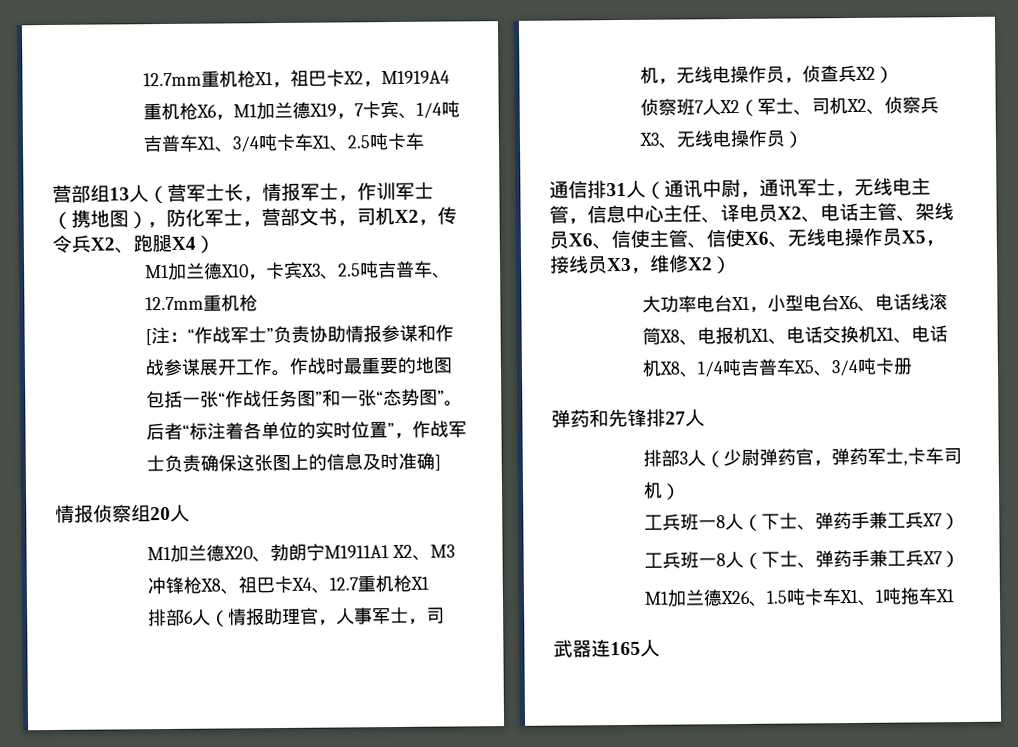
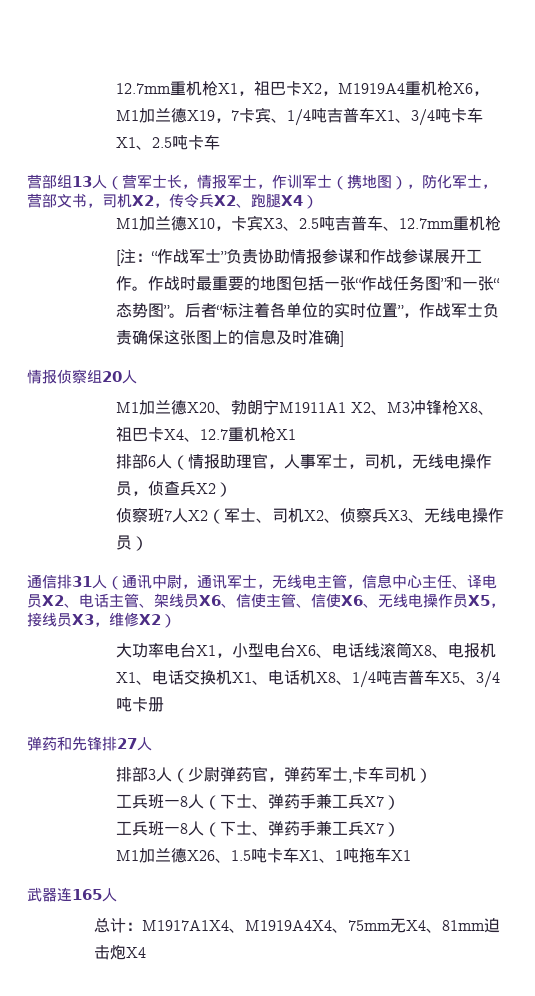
+ 总计：M1917A1X4、M1919A4X4、75mm无X4、81mm迫击炮X4

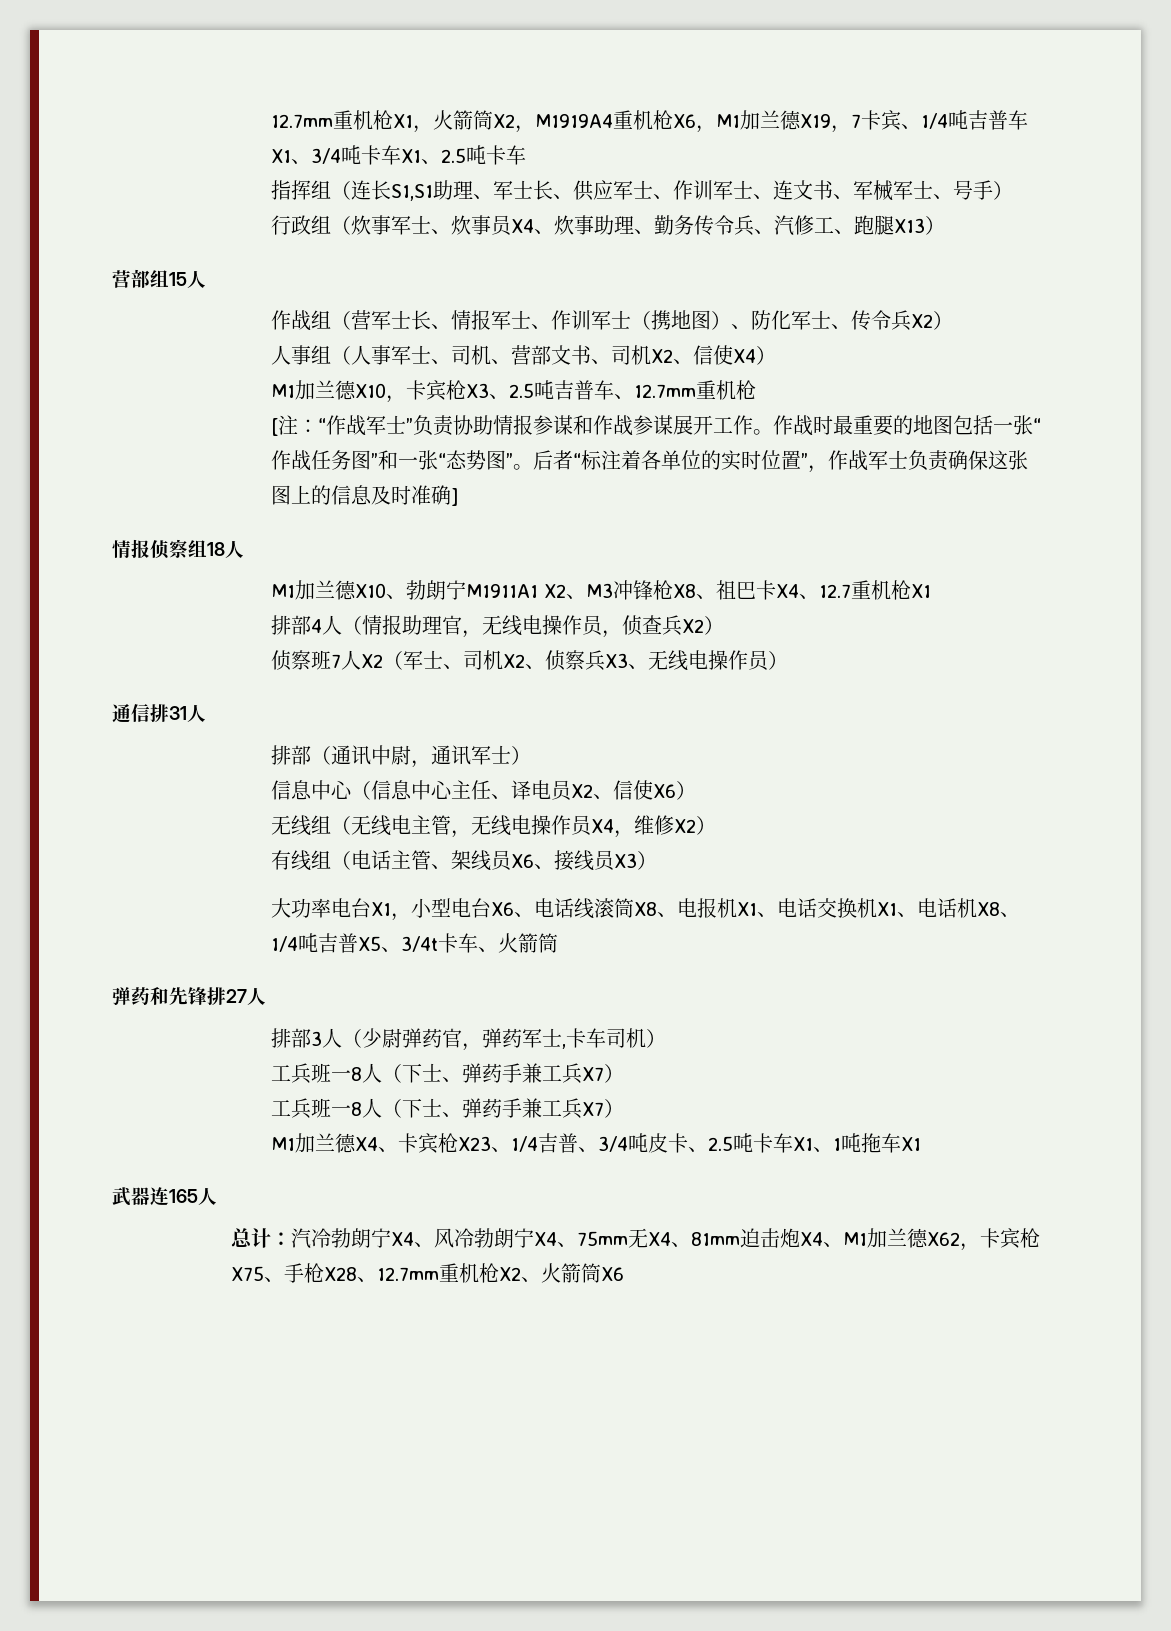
- 12.7mm重机枪X1，祖巴卡X2，M1919A4重机枪X6，M1加兰德X19，7卡宾、1/4吨吉普车X1、3/4吨卡车X1、2.5吨卡车
+ 12.7mm重机枪X1，火箭筒X2，M1919A4重机枪X6，M1加兰德X19，7卡宾、1/4吨吉普车X1、3/4吨卡车X1、2.5吨卡车
+ 指挥组（连长S1,S1助理、军士长、供应军士、作训军士、连文书、军械军士、号手）
+ 行政组（炊事军士、炊事员X4、炊事助理、勤务传令兵、汽修工、跑腿X13）
- 营部组13人（营军士长，情报军士，作训军士（携地图），防化军士，营部文书，司机X2，传令兵X2、跑腿X4）
+ 营部组15人
+ 作战组（营军士长、情报军士、作训军士（携地图）、防化军士、传令兵X2）
+ 人事组（人事军士、司机、营部文书、司机X2、信使X4）
- M1加兰德X10，卡宾X3、2.5吨吉普车、12.7mm重机枪
+ M1加兰德X10，卡宾枪X3、2.5吨吉普车、12.7mm重机枪
- 情报侦察组20人
+ 情报侦察组18人
- M1加兰德X20、勃朗宁M1911A1 X2、M3冲锋枪X8、祖巴卡X4、12.7重机枪X1
+ M1加兰德X10、勃朗宁M1911A1 X2、M3冲锋枪X8、祖巴卡X4、12.7重机枪X1
- 排部6人（情报助理官，人事军士，司机，无线电操作员，侦查兵X2）
+ 排部4人（情报助理官，无线电操作员，侦查兵X2）
- 通信排31人（通讯中尉，通讯军士，无线电主管，信息中心主任、译电员X2、电话主管、架线员X6、信使主管、信使X6、无线电操作员X5，接线员X3，维修X2）
+ 通信排31人
+ 排部（通讯中尉，通讯军士）
+ 信息中心（信息中心主任、译电员X2、信使X6）
+ 无线组（无线电主管，无线电操作员X4，维修X2）
+ 有线组（电话主管、架线员X6、接线员X3）
- 大功率电台X1，小型电台X6、电话线滚筒X8、电报机X1、电话交换机X1、电话机X8、1/4吨吉普车X5、3/4吨卡册
+ 大功率电台X1，小型电台X6、电话线滚筒X8、电报机X1、电话交换机X1、电话机X8、1/4吨吉普X5、3/4t卡车、火箭筒
- M1加兰德X26、1.5吨卡车X1、1吨拖车X1
+ M1加兰德X4、卡宾枪X23、1/4吉普、3/4吨皮卡、2.5吨卡车X1、1吨拖车X1
- 总计：M1917A1X4、M1919A4X4、75mm无X4、81mm迫击炮X4
+ 总计：汽冷勃朗宁X4、风冷勃朗宁X4、75mm无X4、81mm迫击炮X4、M1加兰德X62，卡宾枪X75、手枪X28、12.7mm重机枪X2、火箭筒X6

